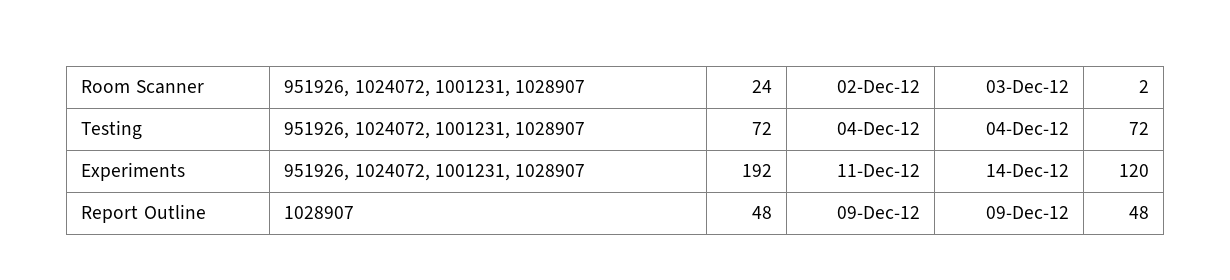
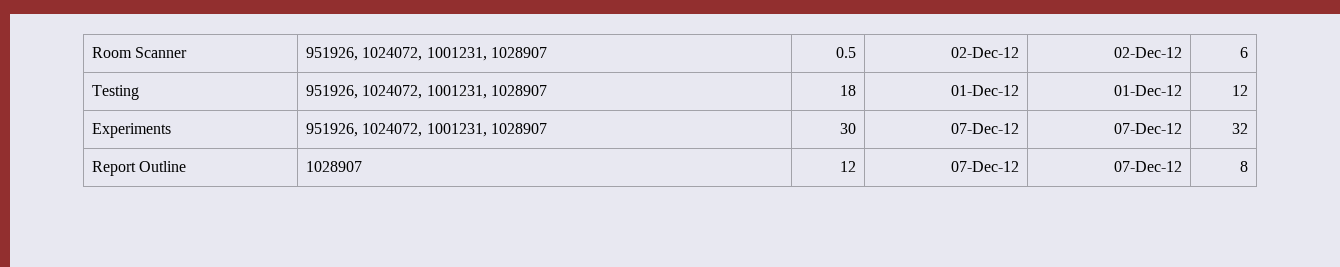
- Room Scanner | 951926, 1024072, 1001231, 1028907 | 24 | 02-Dec-12 | 03-Dec-12 | 2
+ Room Scanner | 951926, 1024072, 1001231, 1028907 | 0.5 | 02-Dec-12 | 02-Dec-12 | 6
- Testing | 951926, 1024072, 1001231, 1028907 | 72 | 04-Dec-12 | 04-Dec-12 | 72
+ Testing | 951926, 1024072, 1001231, 1028907 | 18 | 01-Dec-12 | 01-Dec-12 | 12
- Experiments | 951926, 1024072, 1001231, 1028907 | 192 | 11-Dec-12 | 14-Dec-12 | 120
+ Experiments | 951926, 1024072, 1001231, 1028907 | 30 | 07-Dec-12 | 07-Dec-12 | 32
- Report Outline | 1028907 | 48 | 09-Dec-12 | 09-Dec-12 | 48
+ Report Outline | 1028907 | 12 | 07-Dec-12 | 07-Dec-12 | 8

